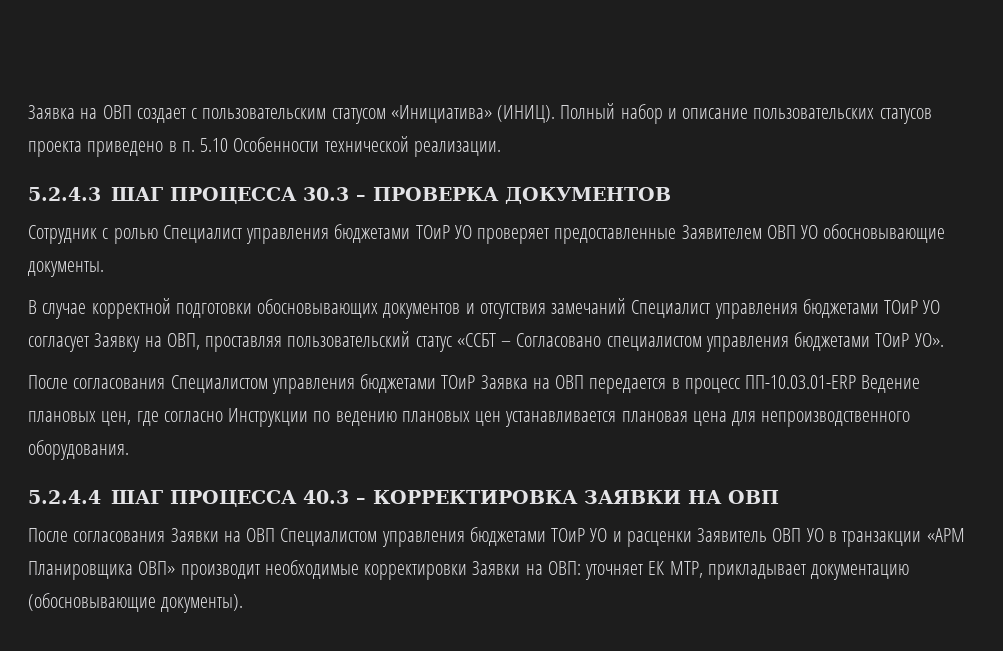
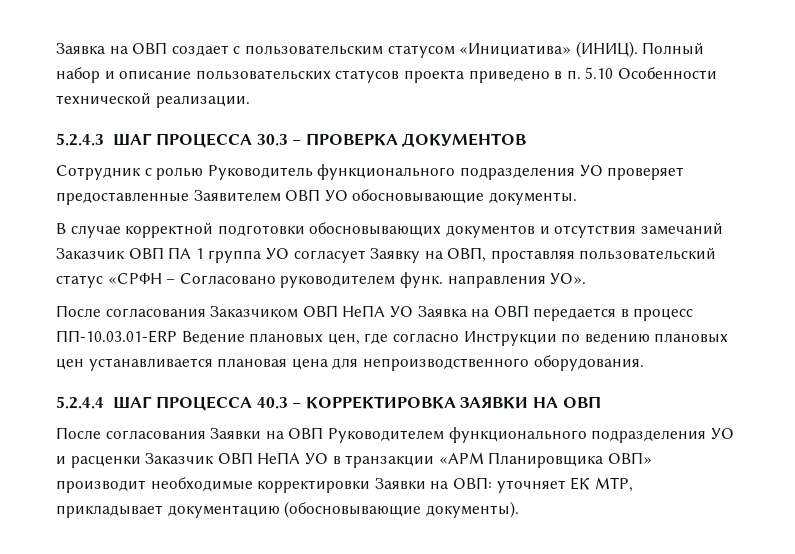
- Сотрудник с ролью Специалист управления бюджетами ТОиР УО проверяет предоставленные Заявителем ОВП УО обосновывающие документы.
+ Сотрудник с ролью Руководитель функционального подразделения УО проверяет предоставленные Заявителем ОВП УО обосновывающие документы.
- В случае корректной подготовки обосновывающих документов и отсутствия замечаний Специалист управления бюджетами ТОиР УО согласует Заявку на ОВП, проставляя пользовательский статус «ССБТ – Согласовано специалистом управления бюджетами ТОиР УО».
+ В случае корректной подготовки обосновывающих документов и отсутствия замечаний Заказчик ОВП ПА 1 группа УО согласует Заявку на ОВП, проставляя пользовательский статус «СРФН – Согласовано руководителем функ. направления УО».
- После согласования Специалистом управления бюджетами ТОиР Заявка на ОВП передается в процесс ПП-10.03.01-ERP Ведение плановых цен, где согласно Инструкции по ведению плановых цен устанавливается плановая цена для непроизводственного оборудования.
+ После согласования Заказчиком ОВП НеПА УО Заявка на ОВП передается в процесс ПП-10.03.01-ERP Ведение плановых цен, где согласно Инструкции по ведению плановых цен устанавливается плановая цена для непроизводственного оборудования.
- После согласования Заявки на ОВП Специалистом управления бюджетами ТОиР УО и расценки Заявитель ОВП УО в транзакции «АРМ Планировщика ОВП» производит необходимые корректировки Заявки на ОВП: уточняет ЕК МТР, прикладывает документацию (обосновывающие документы).
+ После согласования Заявки на ОВП Руководителем функционального подразделения УО и расценки Заказчик ОВП НеПА УО в транзакции «АРМ Планировщика ОВП» производит необходимые корректировки Заявки на ОВП: уточняет ЕК МТР, прикладывает документацию (обосновывающие документы).

